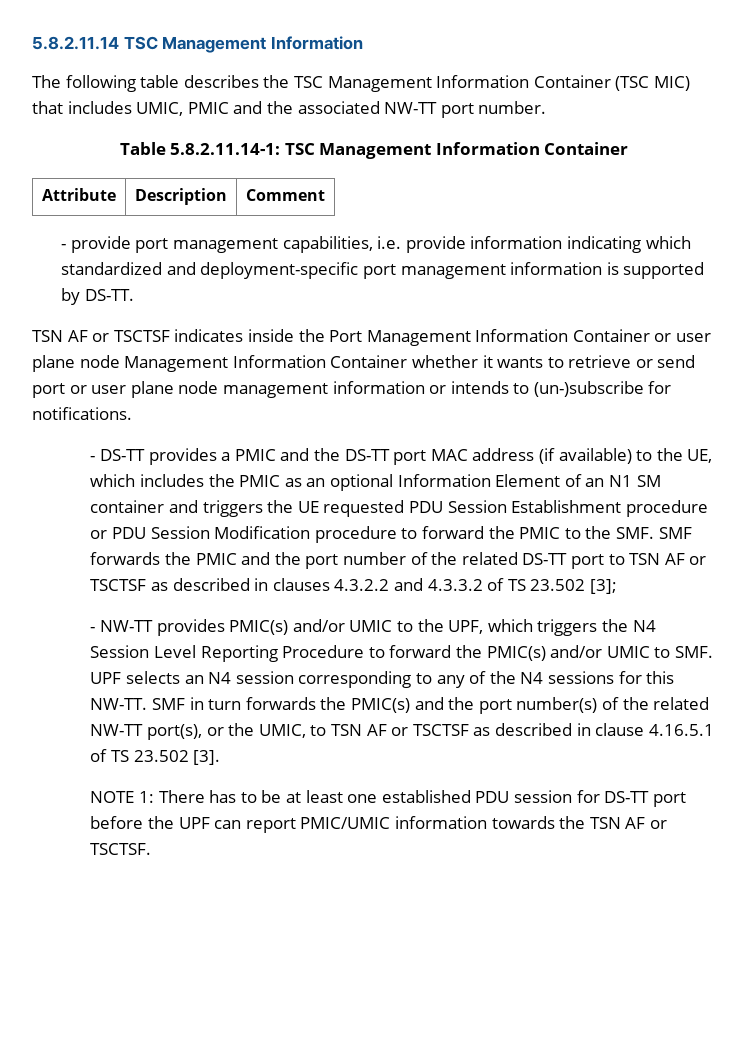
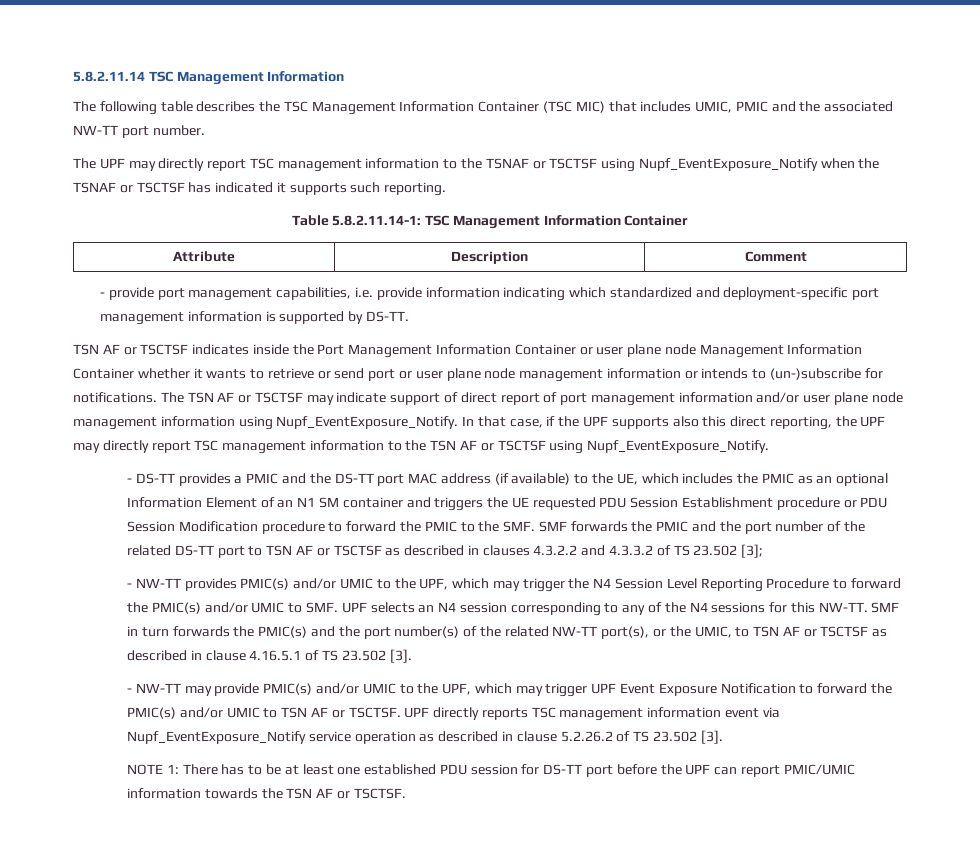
+ The UPF may directly report TSC management information to the TSNAF or TSCTSF using Nupf_EventExposure_Notify when the TSNAF or TSCTSF has indicated it supports such reporting.
+ The TSN AF or TSCTSF may indicate support of direct report of port management information and/or user plane node management information using Nupf_EventExposure_Notify. In that case, if the UPF supports also this direct reporting, the UPF may directly report TSC management information to the TSN AF or TSCTSF using Nupf_EventExposure_Notify.
- - NW-TT provides PMIC(s) and/or UMIC to the UPF, which triggers the N4 Session Level Reporting Procedure to forward the PMIC(s) and/or UMIC to SMF. UPF selects an N4 session corresponding to any of the N4 sessions for this NW-TT.
+ - NW-TT provides PMIC(s) and/or UMIC to the UPF, which may trigger the N4 Session Level Reporting Procedure to forward the PMIC(s) and/or UMIC to SMF. UPF selects an N4 session corresponding to any of the N4 sessions for this NW-TT.
+ - NW-TT may provide PMIC(s) and/or UMIC to the UPF, which may trigger UPF Event Exposure Notification to forward the PMIC(s) and/or UMIC to TSN AF or TSCTSF. UPF directly reports TSC management information event via Nupf_EventExposure_Notify service operation as described in clause 5.2.26.2 of TS 23.502 [3].

